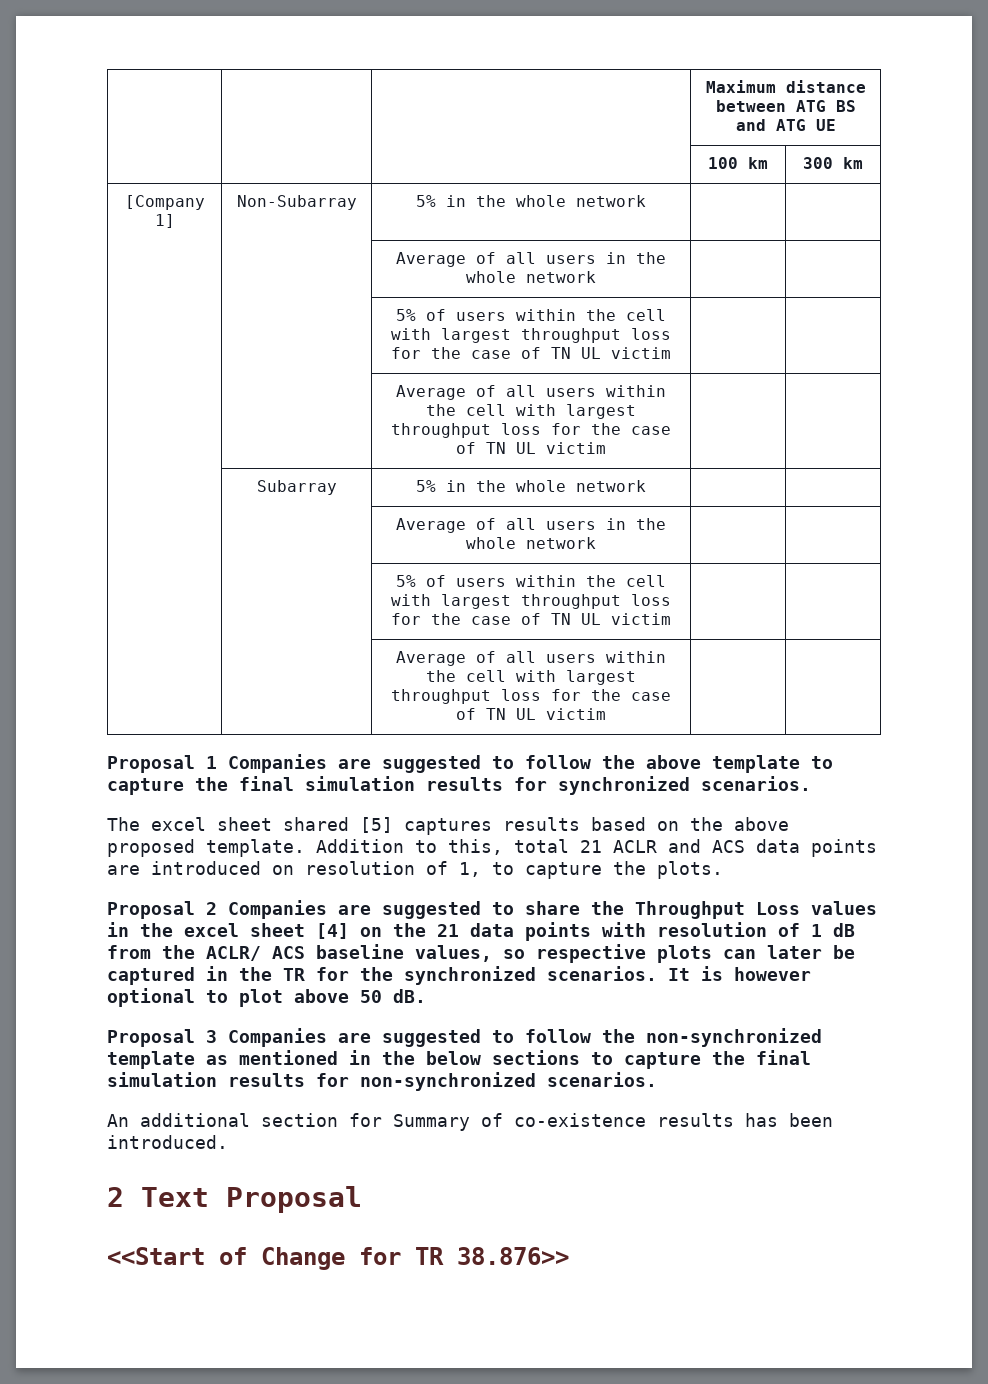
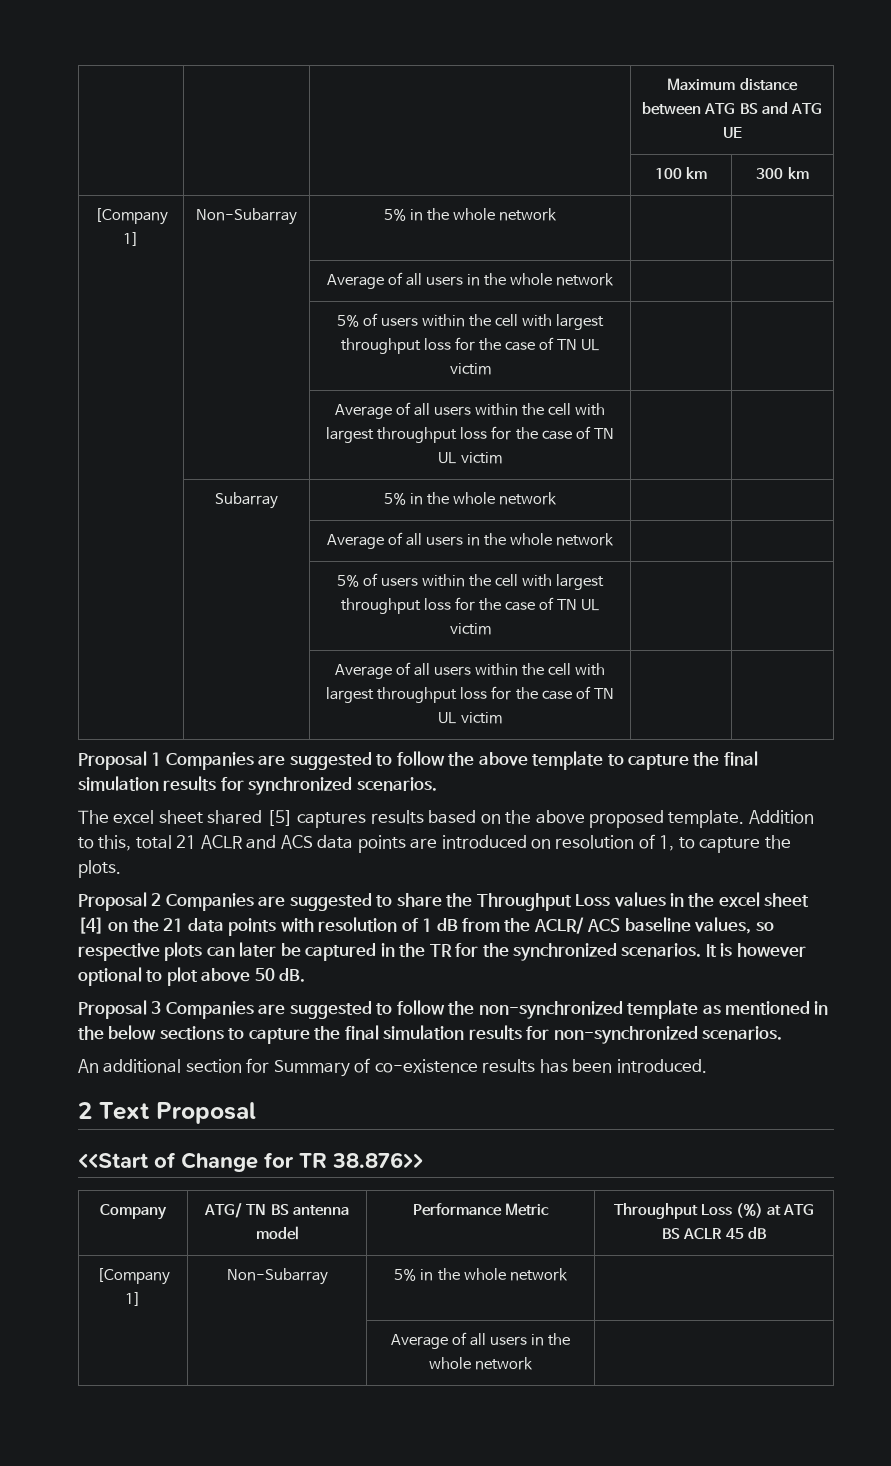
+ Company | ATG/ TN BS antenna model | Performance Metric | Throughput Loss (%) at ATG BS ACLR 45 dB
+ [Company 1] | Non-Subarray | 5% in the whole network |
+ | | Average of all users in the whole network |

